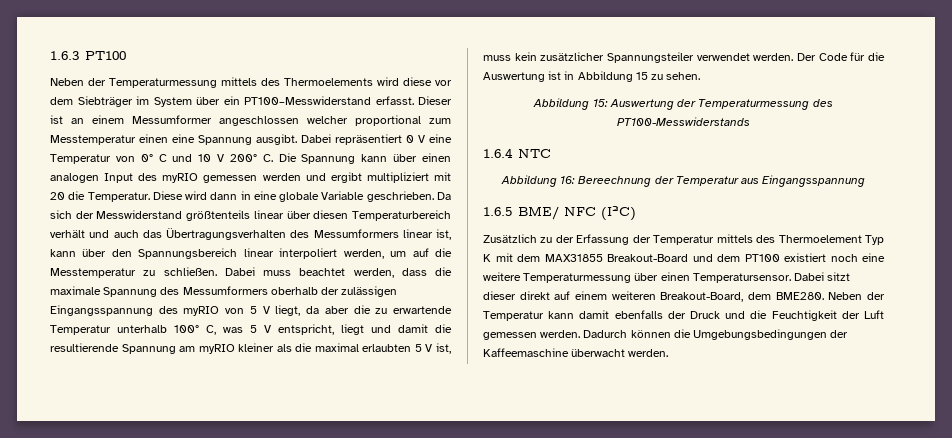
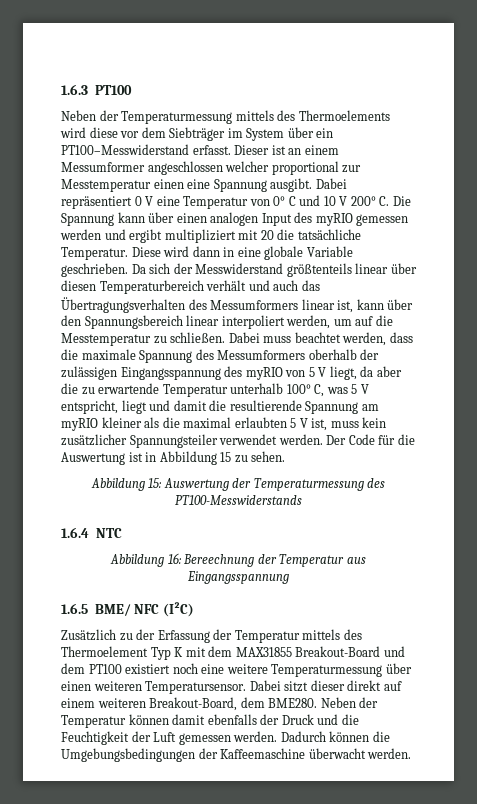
- Dieser ist an einem Messumformer angeschlossen welcher proportional zum Messtemperatur einen eine Spannung ausgibt.
+ Dieser ist an einem Messumformer angeschlossen welcher proportional zur Messtemperatur einen eine Spannung ausgibt.
- Dabei repräsentiert 0 V eine Temperatur von 0° C und 10 V 200° C. Die Spannung kann über einen analogen Input des myRIO gemessen werden und ergibt multipliziert mit 20 die Temperatur.
+ Dabei repräsentiert 0 V eine Temperatur von 0° C und 10 V 200° C. Die Spannung kann über einen analogen Input des myRIO gemessen werden und ergibt multipliziert mit 20 die tatsächliche Temperatur.
- Zusätzlich zu der Erfassung der Temperatur mittels des Thermoelement Typ K mit dem MAX31855 Breakout-Board und dem PT100 existiert noch eine weitere Temperaturmessung über einen Temperatursensor.
+ Zusätzlich zu der Erfassung der Temperatur mittels des Thermoelement Typ K mit dem MAX31855 Breakout-Board und dem PT100 existiert noch eine weitere Temperaturmessung über einen weiteren Temperatursensor.
- Neben der Temperatur kann damit ebenfalls der Druck und die Feuchtigkeit der Luft gemessen werden.
+ Neben der Temperatur können damit ebenfalls der Druck und die Feuchtigkeit der Luft gemessen werden.

